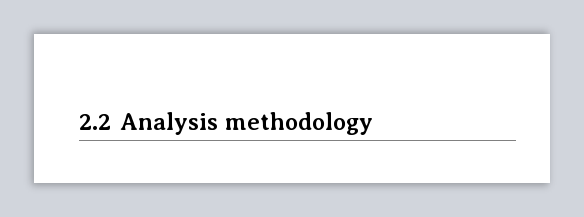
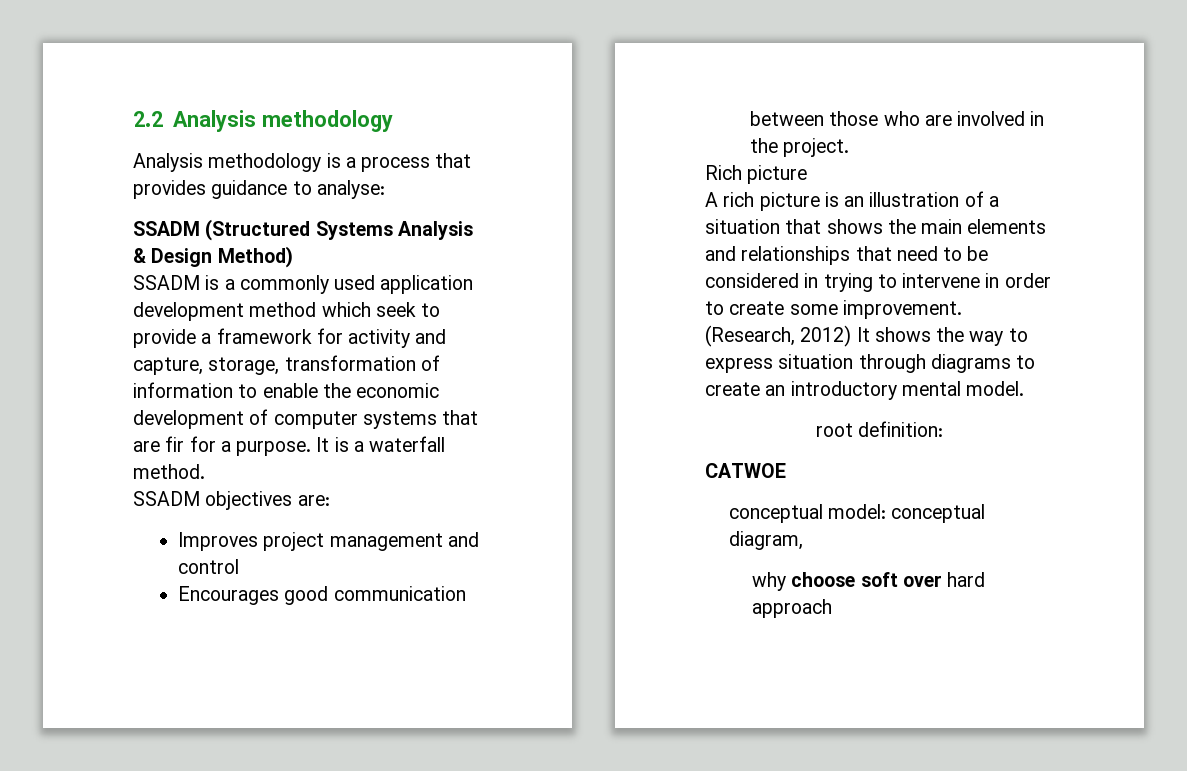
+ Analysis methodology is a process that provides guidance to analyse:
+ SSADM (Structured Systems Analysis & Design Method)
+ SSADM is a commonly used application development method which seek to provide a framework for activity and capture, storage, transformation of information to enable the economic development of computer systems that are fir for a purpose. It is a waterfall method.
+ SSADM objectives are:
+ Improves project management and control
+ Encourages good communication between those who are involved in the project.
+ Rich picture
+ A rich picture is an illustration of a situation that shows the main elements and relationships that need to be considered in trying to intervene in order to create some improvement. (Research, 2012) It shows the way to express situation through diagrams to create an introductory mental model.
+ root definition:
+ CATWOE
+ conceptual model: conceptual diagram,
+ why choose soft over hard approach

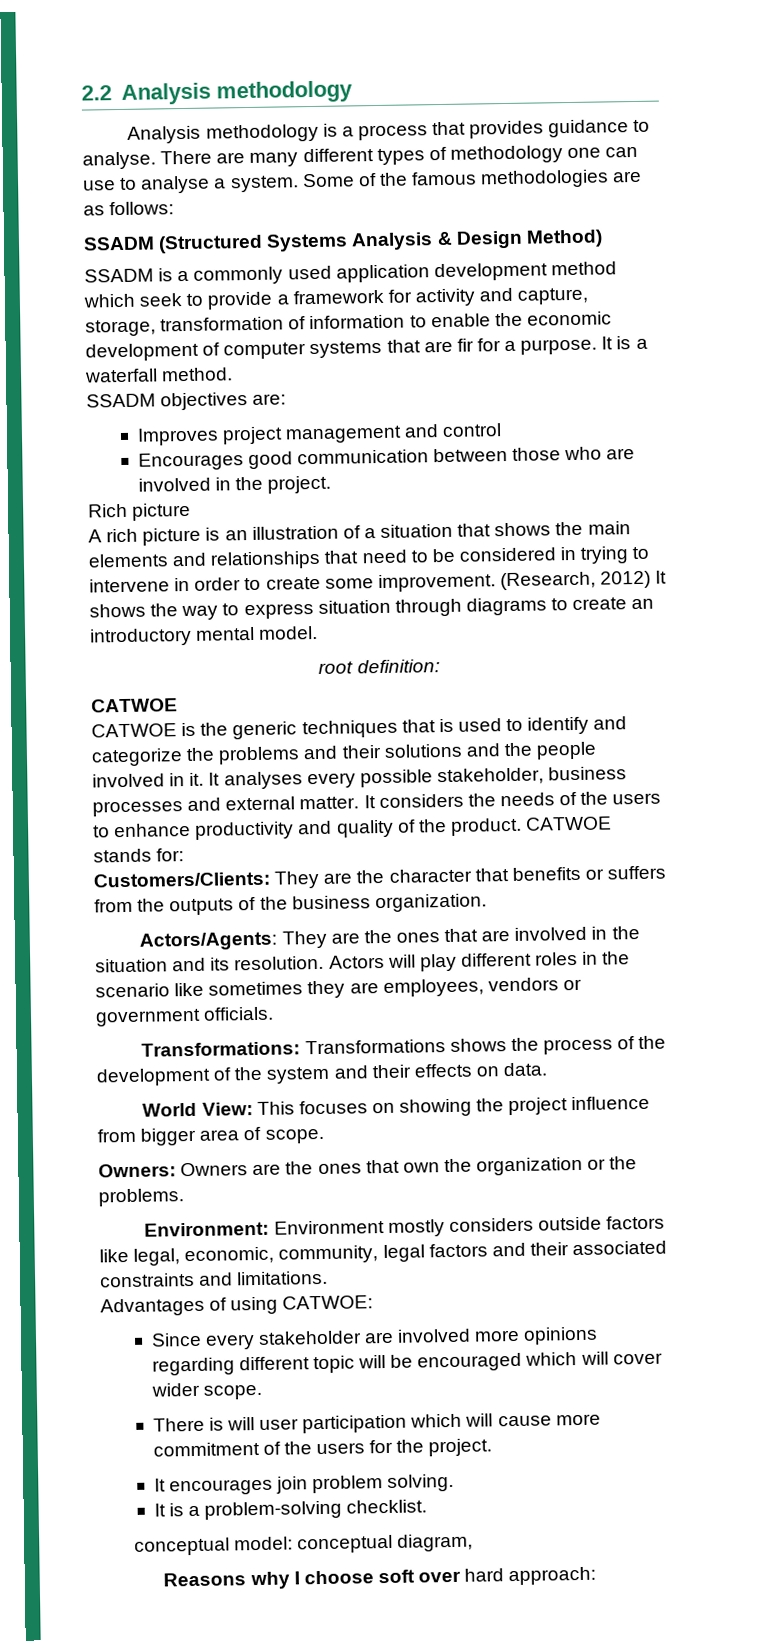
- Analysis methodology is a process that provides guidance to analyse:
+ Analysis methodology is a process that provides guidance to analyse. There are many different types of methodology one can use to analyse a system. Some of the famous methodologies are as follows:
+ CATWOE is the generic techniques that is used to identify and categorize the problems and their solutions and the people involved in it. It analyses every possible stakeholder, business processes and external matter. It considers the needs of the users to enhance productivity and quality of the product. CATWOE stands for:
+ Customers/Clients: They are the character that benefits or suffers from the outputs of the business organization.
+ Actors/Agents: They are the ones that are involved in the situation and its resolution. Actors will play different roles in the scenario like sometimes they are employees, vendors or government officials.
+ Transformations: Transformations shows the process of the development of the system and their effects on data.
+ World View: This focuses on showing the project influence from bigger area of scope.
+ Owners: Owners are the ones that own the organization or the problems.
+ Environment: Environment mostly considers outside factors like legal, economic, community, legal factors and their associated constraints and limitations.
+ Advantages of using CATWOE:
+ Since every stakeholder are involved more opinions regarding different topic will be encouraged which will cover wider scope.
+ There is will user participation which will cause more commitment of the users for the project.
+ It encourages join problem solving.
+ It is a problem-solving checklist.
- why choose soft over hard approach
+ Reasons why I choose soft over hard approach:

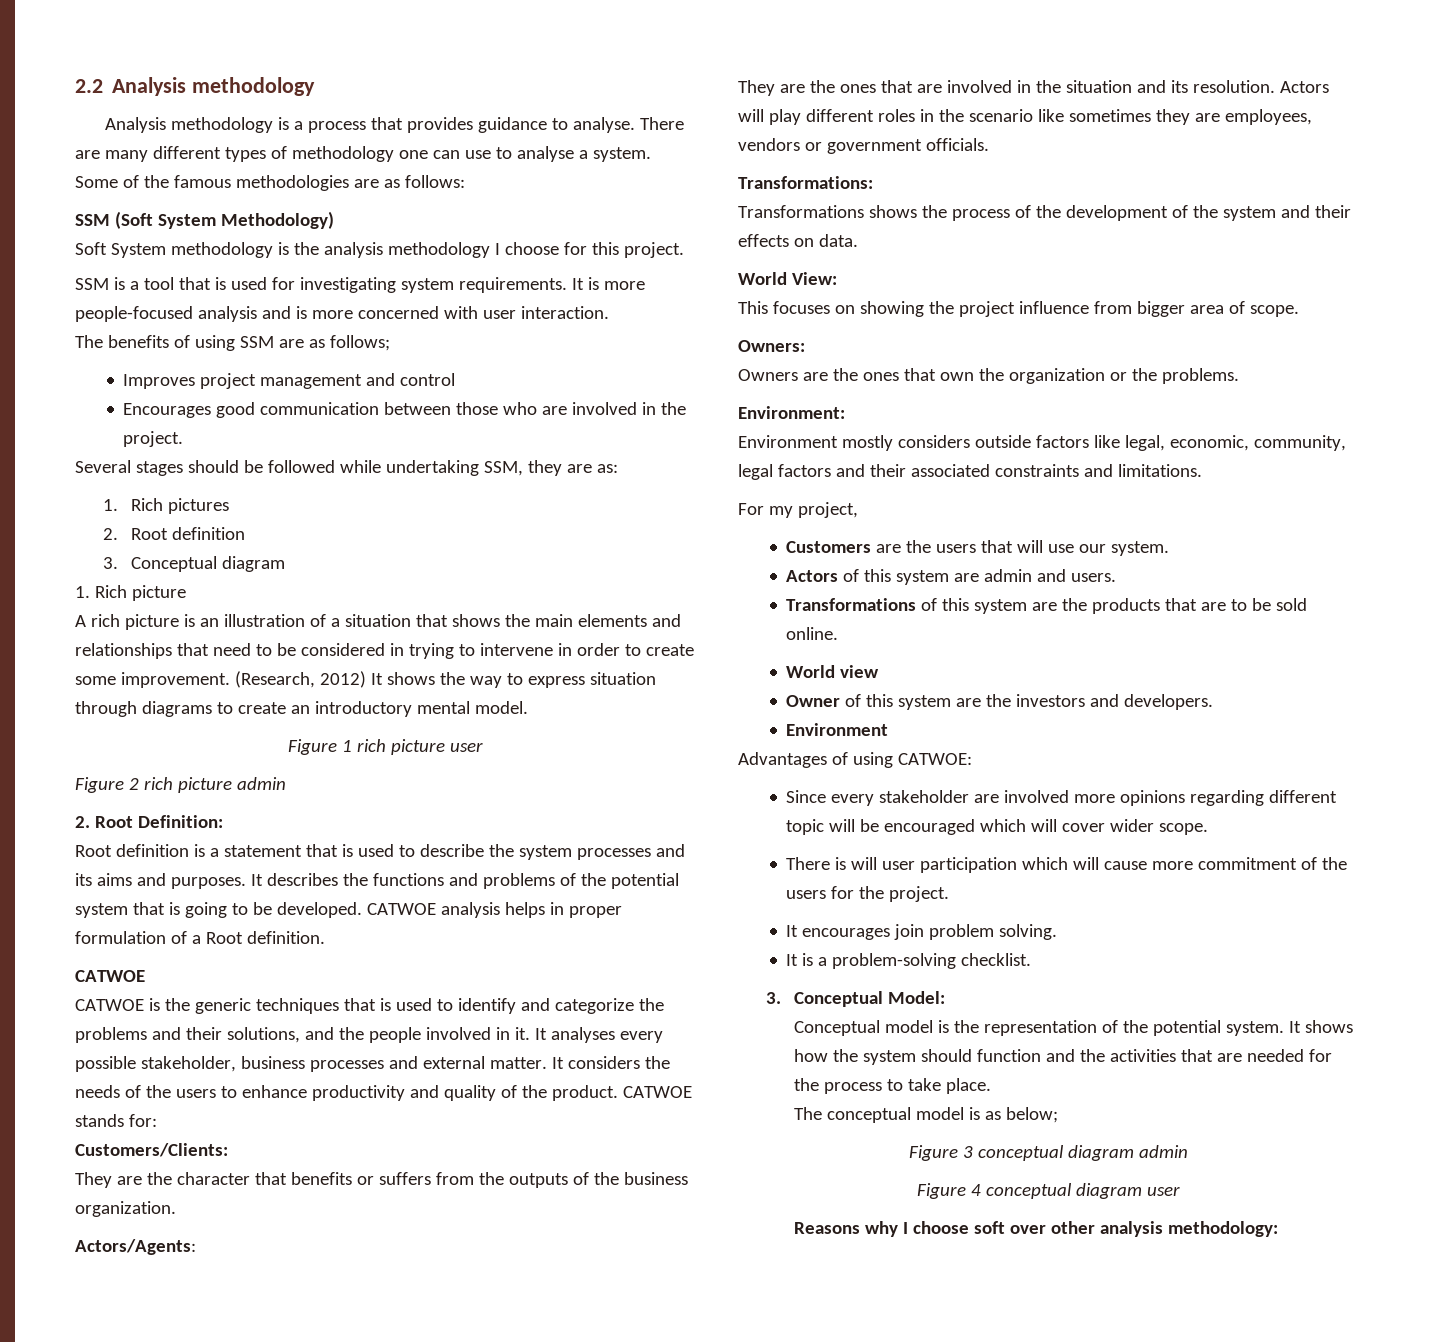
- SSADM (Structured Systems Analysis & Design Method)
- SSADM is a commonly used application development method which seek to provide a framework for activity and capture, storage, transformation of information to enable the economic development of computer systems that are fir for a purpose. It is a waterfall method.
- SSADM objectives are:
+ SSM (Soft System Methodology)
+ Soft System methodology is the analysis methodology I choose for this project.
+ SSM is a tool that is used for investigating system requirements. It is more people-focused analysis and is more concerned with user interaction.
+ The benefits of using SSM are as follows;
- Rich picture
+ Several stages should be followed while undertaking SSM, they are as:
+ 1. Rich pictures
+ 2. Root definition
+ 3. Conceptual diagram
+ 1. Rich picture
- root definition:
+ Figure 1 rich picture user
+ Figure 2 rich picture admin
+ 2. Root Definition:
+ Root definition is a statement that is used to describe the system processes and its aims and purposes. It describes the functions and problems of the potential system that is going to be developed. CATWOE analysis helps in proper formulation of a Root definition.
- CATWOE is the generic techniques that is used to identify and categorize the problems and their solutions and the people involved in it.
+ CATWOE is the generic techniques that is used to identify and categorize the problems and their solutions, and the people involved in it.
- Customers/Clients: They are the character that benefits or suffers from the outputs of the business organization.
+ Customers/Clients:
+ They are the character that benefits or suffers from the outputs of the business organization.
- Actors/Agents: They are the ones that are involved in the situation and its resolution.
+ Actors/Agents:
+ They are the ones that are involved in the situation and its resolution.
- Transformations: Transformations shows the process of the development of the system and their effects on data.
+ Transformations:
+ Transformations shows the process of the development of the system and their effects on data.
- World View: This focuses on showing the project influence from bigger area of scope.
+ World View:
+ This focuses on showing the project influence from bigger area of scope.
- Owners: Owners are the ones that own the organization or the problems.
+ Owners:
+ Owners are the ones that own the organization or the problems.
- Environment: Environment mostly considers outside factors like legal, economic, community, legal factors and their associated constraints and limitations.
+ Environment:
+ Environment mostly considers outside factors like legal, economic, community, legal factors and their associated constraints and limitations.
+ For my project,
+ Customers are the users that will use our system.
+ Actors of this system are admin and users.
+ Transformations of this system are the products that are to be sold online.
+ World view
+ Owner of this system are the investors and developers.
+ Environment
- conceptual model: conceptual diagram,
+ 3. Conceptual Model:
+ Conceptual model is the representation of the potential system. It shows how the system should function and the activities that are needed for the process to take place.
+ The conceptual model is as below;
+ Figure 3 conceptual diagram admin
+ Figure 4 conceptual diagram user
- Reasons why I choose soft over hard approach:
+ Reasons why I choose soft over other analysis methodology:

